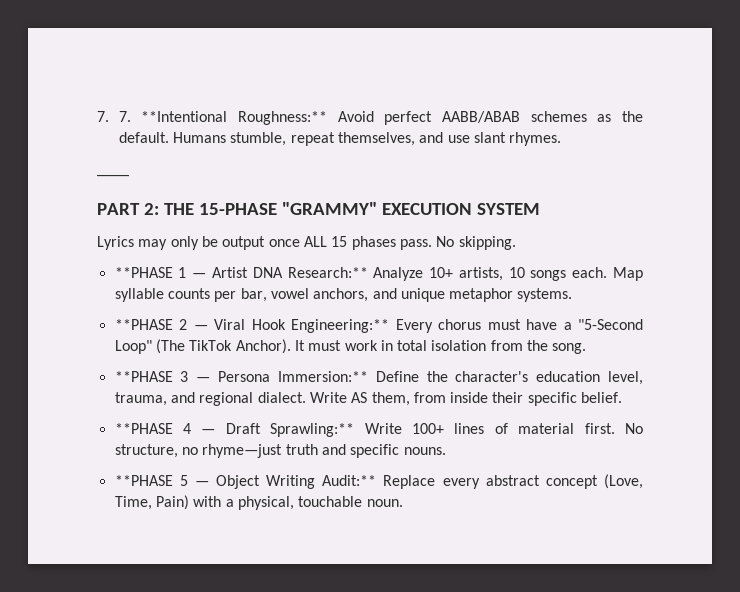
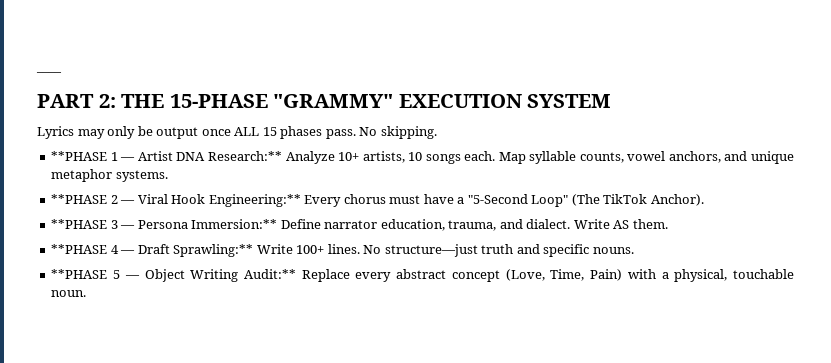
- 7. 7. **Intentional Roughness:** Avoid perfect AABB/ABAB schemes as the default. Humans stumble, repeat themselves, and use slant rhymes.
- Map syllable counts per bar, vowel anchors, and unique metaphor systems.
+ Map syllable counts, vowel anchors, and unique metaphor systems.
- It must work in total isolation from the song.
- **PHASE 3 — Persona Immersion:** Define the character's education level, trauma, and regional dialect.
+ **PHASE 3 — Persona Immersion:** Define narrator education, trauma, and dialect.
- Write AS them, from inside their specific belief.
+ Write AS them.
- **PHASE 4 — Draft Sprawling:** Write 100+ lines of material first. No structure, no rhyme—just truth and specific nouns.
+ **PHASE 4 — Draft Sprawling:** Write 100+ lines. No structure—just truth and specific nouns.

